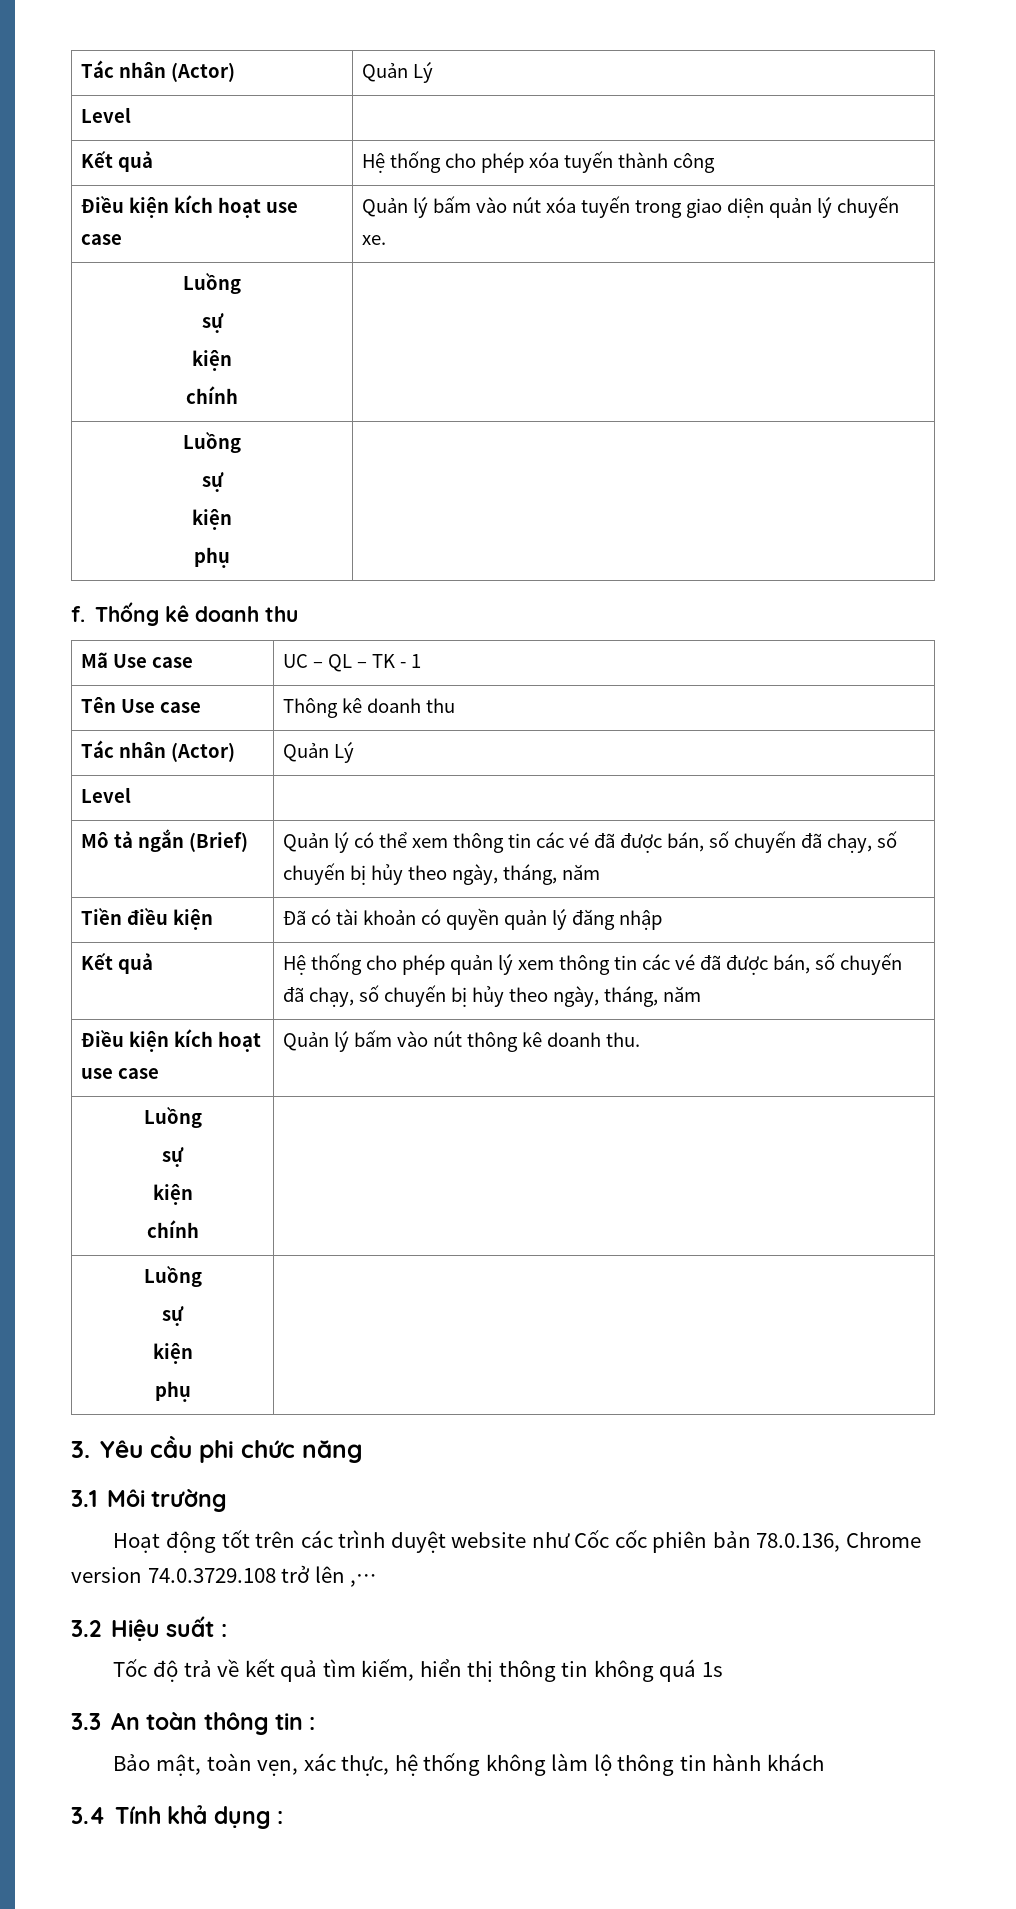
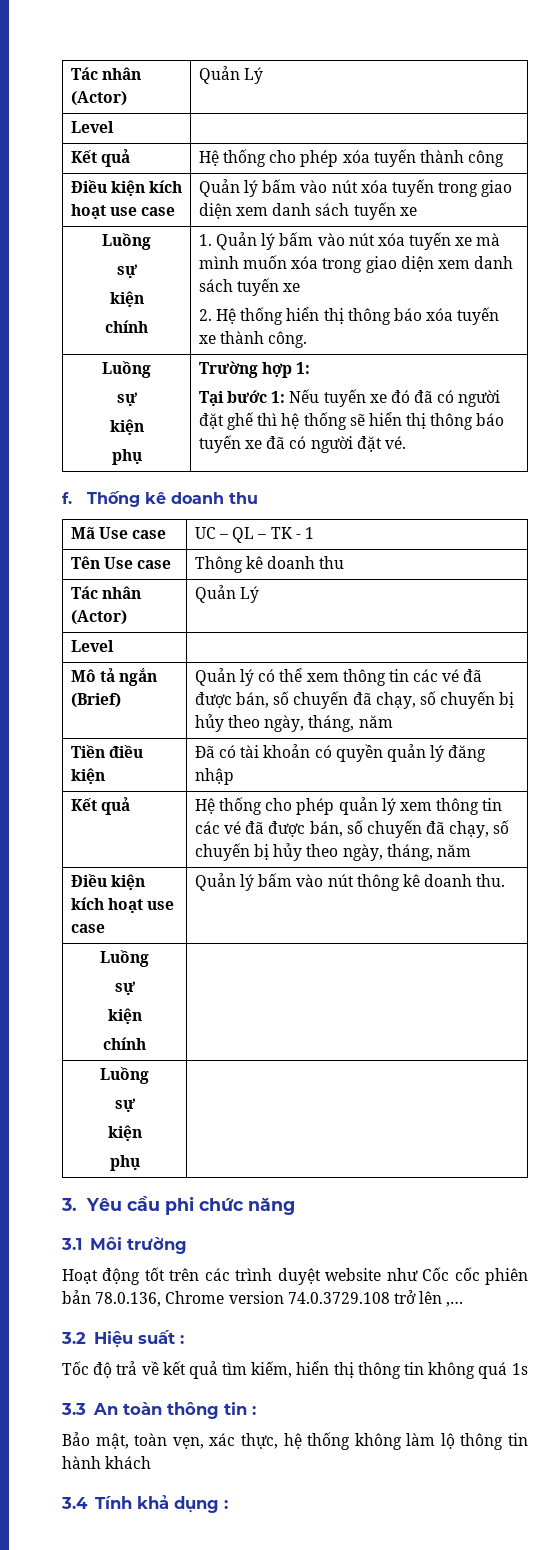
- Điều kiện kích hoạt use case | Quản lý bấm vào nút xóa tuyến trong giao diện quản lý chuyến xe.
+ Điều kiện kích hoạt use case | Quản lý bấm vào nút xóa tuyến trong giao diện xem danh sách tuyến xe
  Luồng
  sự
  kiện
- chính |
+ chính | 1. Quản lý bấm vào nút xóa tuyến xe mà mình muốn xóa trong giao diện xem danh sách tuyến xe
+ 2. Hệ thống hiển thị thông báo xóa tuyến xe thành công.
  Luồng
  sự
  kiện
- phụ |
+ phụ | Trường hợp 1:
+ Tại bước 1: Nếu tuyến xe đó đã có người đặt ghế thì hệ thống sẽ hiển thị thông báo tuyến xe đã có người đặt vé.

